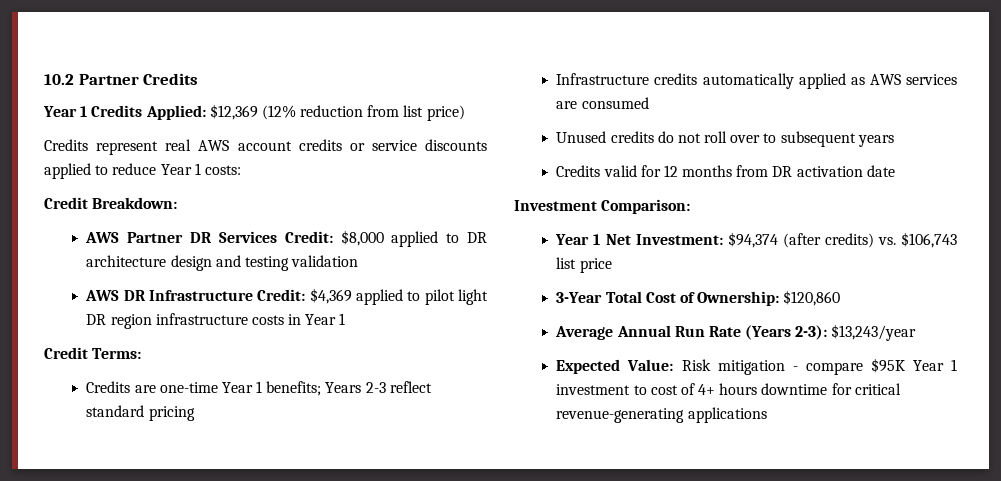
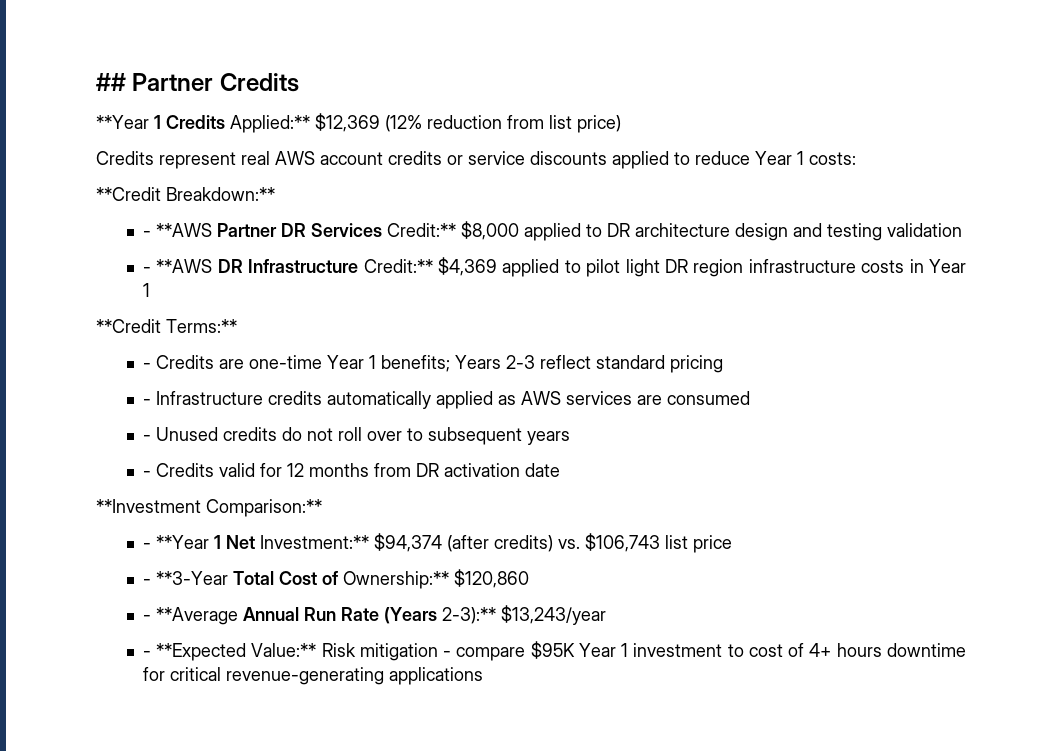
- 10.2 Partner Credits
+ ## Partner Credits
- Year 1 Credits Applied: $12,369 (12% reduction from list price)
+ **Year 1 Credits Applied:** $12,369 (12% reduction from list price)
- Credit Breakdown:
- AWS Partner DR Services Credit: $8,000 applied to DR architecture design and testing validation
+ **Credit Breakdown:**
+ - **AWS Partner DR Services Credit:** $8,000 applied to DR architecture design and testing validation
- AWS DR Infrastructure Credit: $4,369 applied to pilot light DR region infrastructure costs in Year 1
+ - **AWS DR Infrastructure Credit:** $4,369 applied to pilot light DR region infrastructure costs in Year 1
- Credit Terms:
- Credits are one-time Year 1 benefits; Years 2-3 reflect standard pricing
+ **Credit Terms:**
+ - Credits are one-time Year 1 benefits; Years 2-3 reflect standard pricing
- Infrastructure credits automatically applied as AWS services are consumed
+ - Infrastructure credits automatically applied as AWS services are consumed
- Unused credits do not roll over to subsequent years
+ - Unused credits do not roll over to subsequent years
- Credits valid for 12 months from DR activation date
+ - Credits valid for 12 months from DR activation date
- Investment Comparison:
- Year 1 Net Investment: $94,374 (after credits) vs. $106,743 list price
+ **Investment Comparison:**
+ - **Year 1 Net Investment:** $94,374 (after credits) vs. $106,743 list price
- 3-Year Total Cost of Ownership: $120,860
+ - **3-Year Total Cost of Ownership:** $120,860
- Average Annual Run Rate (Years 2-3): $13,243/year
+ - **Average Annual Run Rate (Years 2-3):** $13,243/year
- Expected Value: Risk mitigation - compare $95K Year 1 investment to cost of 4+ hours downtime for critical revenue-generating applications
+ - **Expected Value:** Risk mitigation - compare $95K Year 1 investment to cost of 4+ hours downtime for critical revenue-generating applications

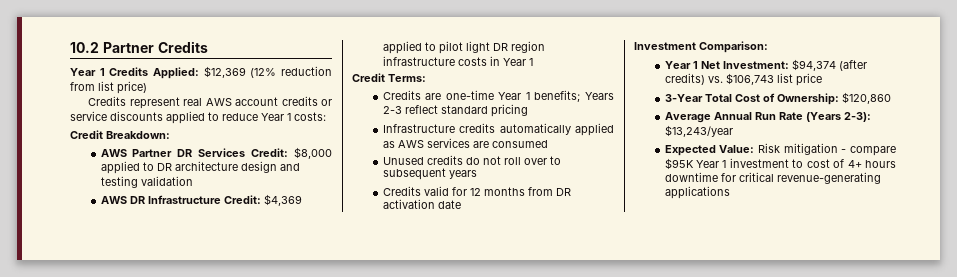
- ## Partner Credits
+ 10.2 Partner Credits
- **Year 1 Credits Applied:** $12,369 (12% reduction from list price)
+ Year 1 Credits Applied: $12,369 (12% reduction from list price)
- **Credit Breakdown:**
- - **AWS Partner DR Services Credit:** $8,000 applied to DR architecture design and testing validation
+ Credit Breakdown:
+ AWS Partner DR Services Credit: $8,000 applied to DR architecture design and testing validation
- - **AWS DR Infrastructure Credit:** $4,369 applied to pilot light DR region infrastructure costs in Year 1
+ AWS DR Infrastructure Credit: $4,369 applied to pilot light DR region infrastructure costs in Year 1
- **Credit Terms:**
- - Credits are one-time Year 1 benefits; Years 2-3 reflect standard pricing
+ Credit Terms:
+ Credits are one-time Year 1 benefits; Years 2-3 reflect standard pricing
- - Infrastructure credits automatically applied as AWS services are consumed
+ Infrastructure credits automatically applied as AWS services are consumed
- - Unused credits do not roll over to subsequent years
+ Unused credits do not roll over to subsequent years
- - Credits valid for 12 months from DR activation date
+ Credits valid for 12 months from DR activation date
- **Investment Comparison:**
- - **Year 1 Net Investment:** $94,374 (after credits) vs. $106,743 list price
+ Investment Comparison:
+ Year 1 Net Investment: $94,374 (after credits) vs. $106,743 list price
- - **3-Year Total Cost of Ownership:** $120,860
+ 3-Year Total Cost of Ownership: $120,860
- - **Average Annual Run Rate (Years 2-3):** $13,243/year
+ Average Annual Run Rate (Years 2-3): $13,243/year
- - **Expected Value:** Risk mitigation - compare $95K Year 1 investment to cost of 4+ hours downtime for critical revenue-generating applications
+ Expected Value: Risk mitigation - compare $95K Year 1 investment to cost of 4+ hours downtime for critical revenue-generating applications

